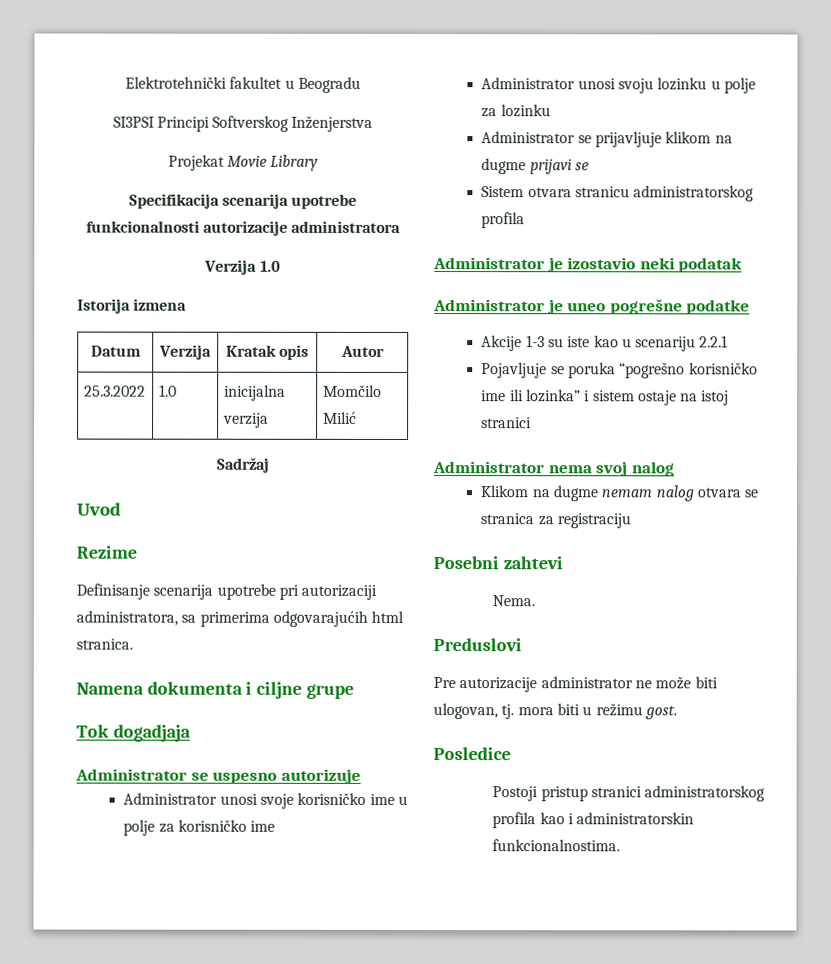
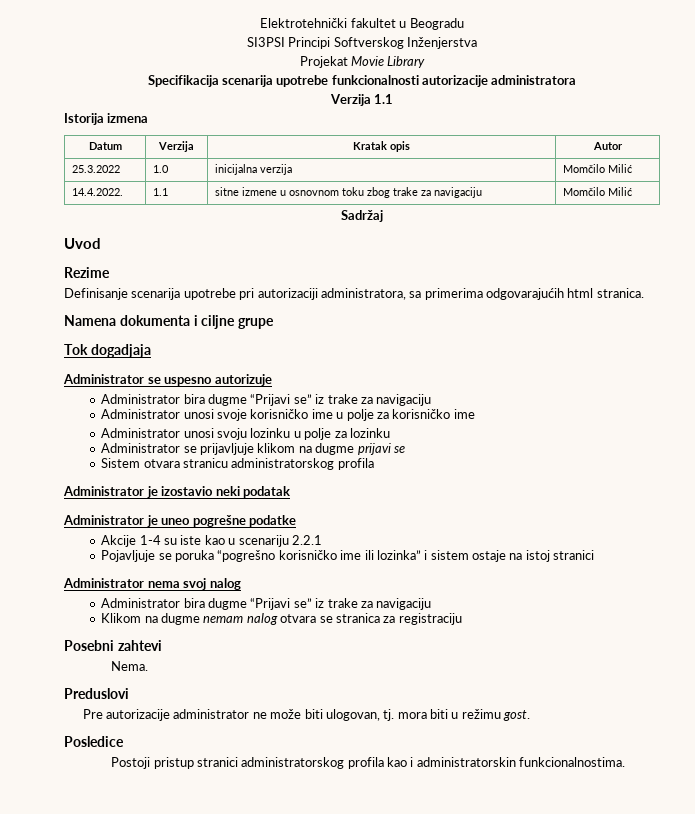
- Verzija 1.0
+ Verzija 1.1
+ 14.4.2022. | 1.1 | sitne izmene u osnovnom toku zbog trake za navigaciju | Momčilo Milić
  Administrator se uspesno autorizuje
+ Administrator bira dugme “Prijavi se” iz trake za navigaciju
- Akcije 1-3 su iste kao u scenariju 2.2.1
+ Akcije 1-4 su iste kao u scenariju 2.2.1
  Administrator nema svoj nalog
+ Administrator bira dugme “Prijavi se” iz trake za navigaciju

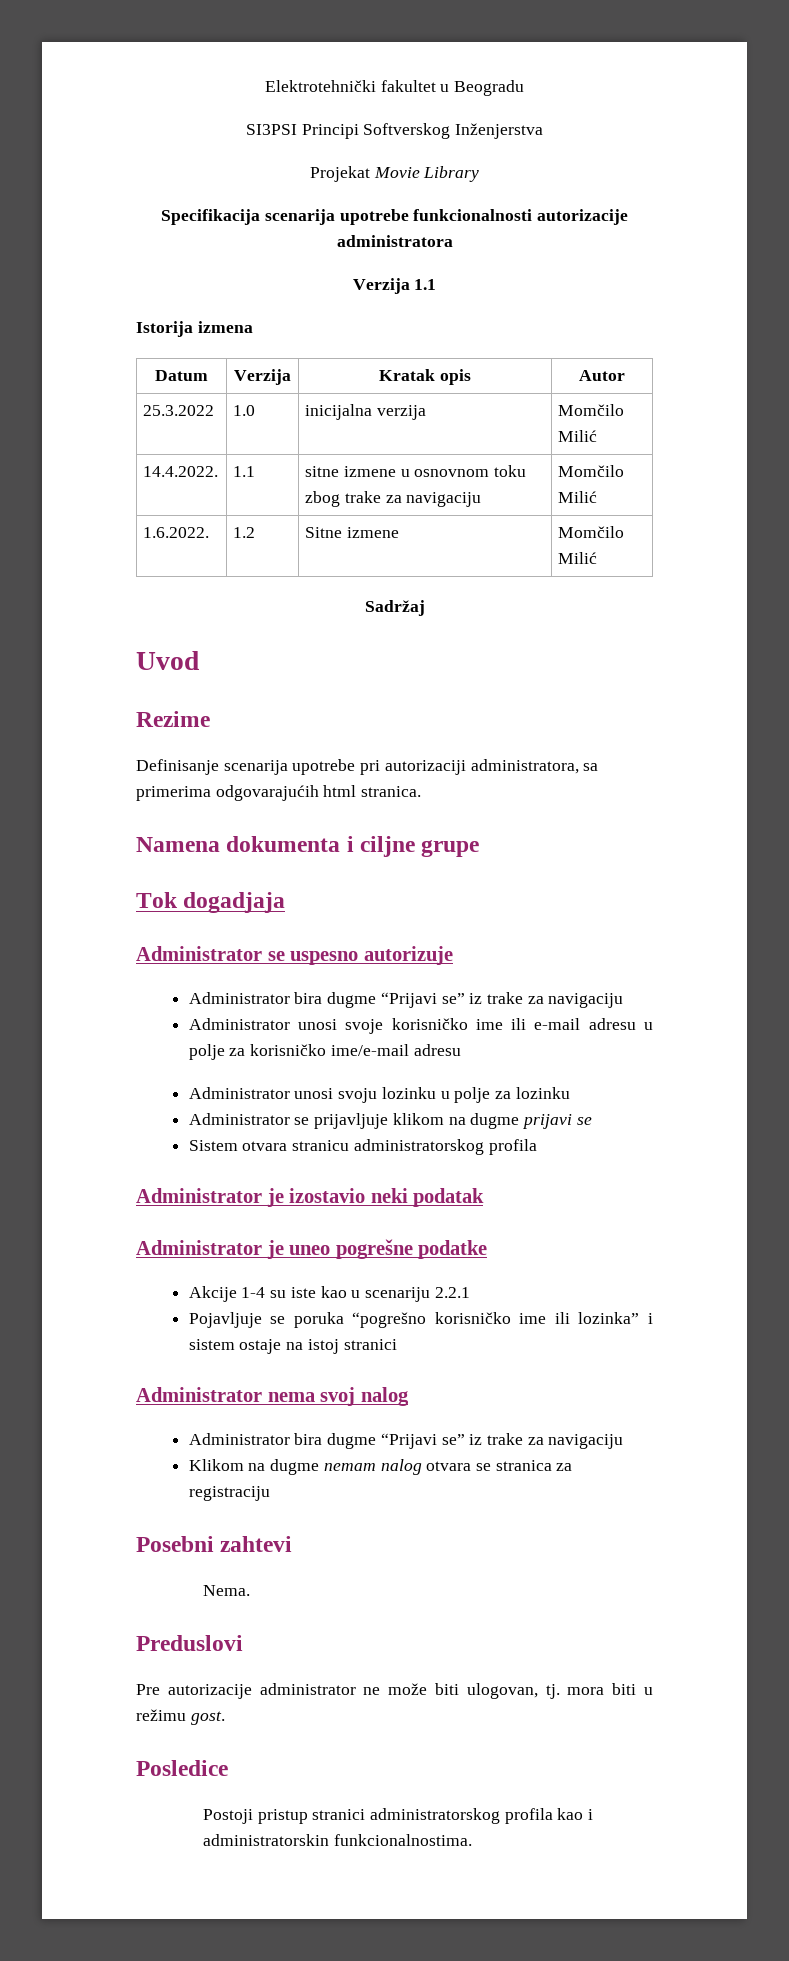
+ 1.6.2022. | 1.2 | Sitne izmene | Momčilo Milić
- Administrator unosi svoje korisničko ime u polje za korisničko ime
+ Administrator unosi svoje korisničko ime ili e-mail adresu u polje za korisničko ime/е-mail adresu

